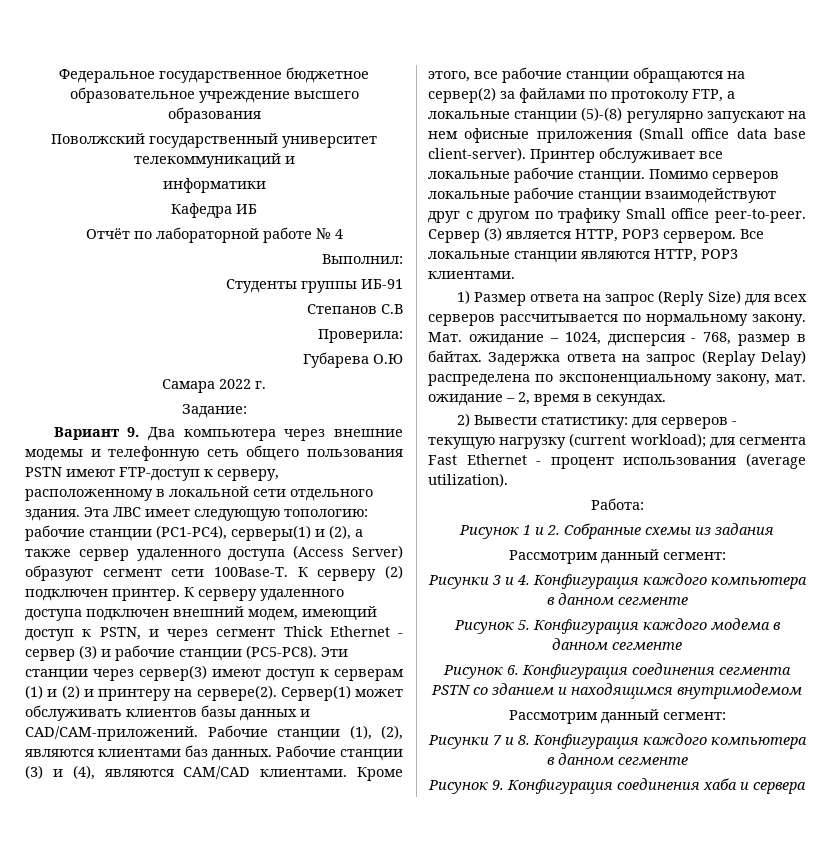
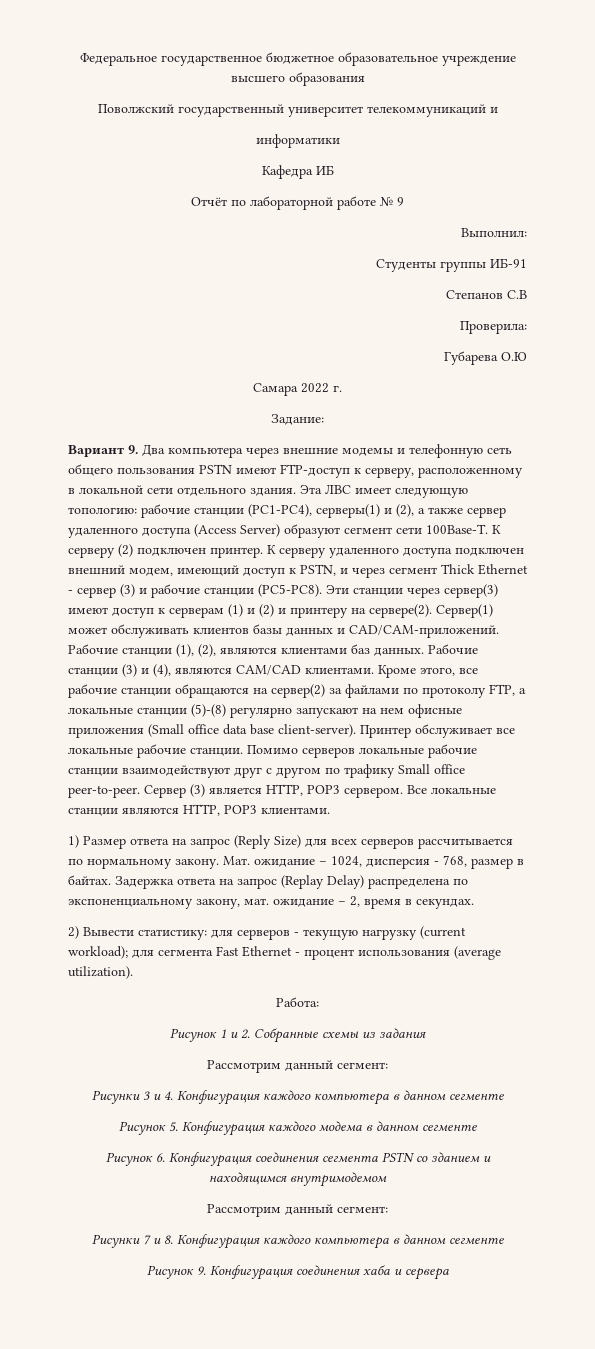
- Отчёт по лабораторной работе № 4
+ Отчёт по лабораторной работе № 9

